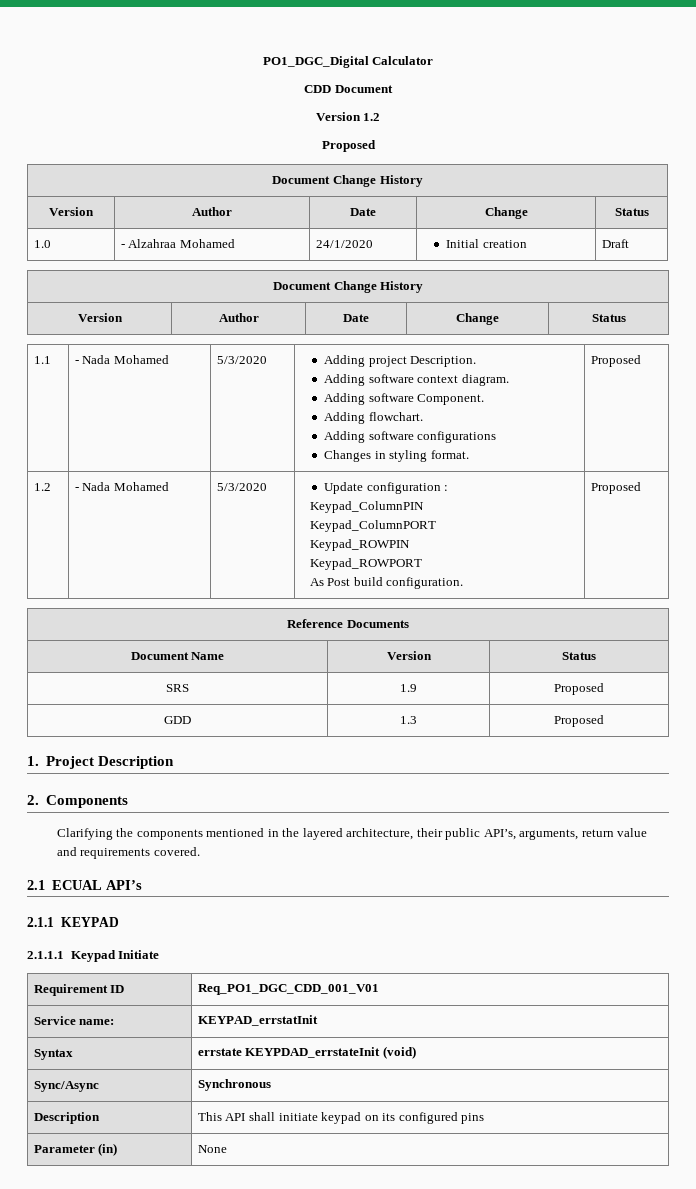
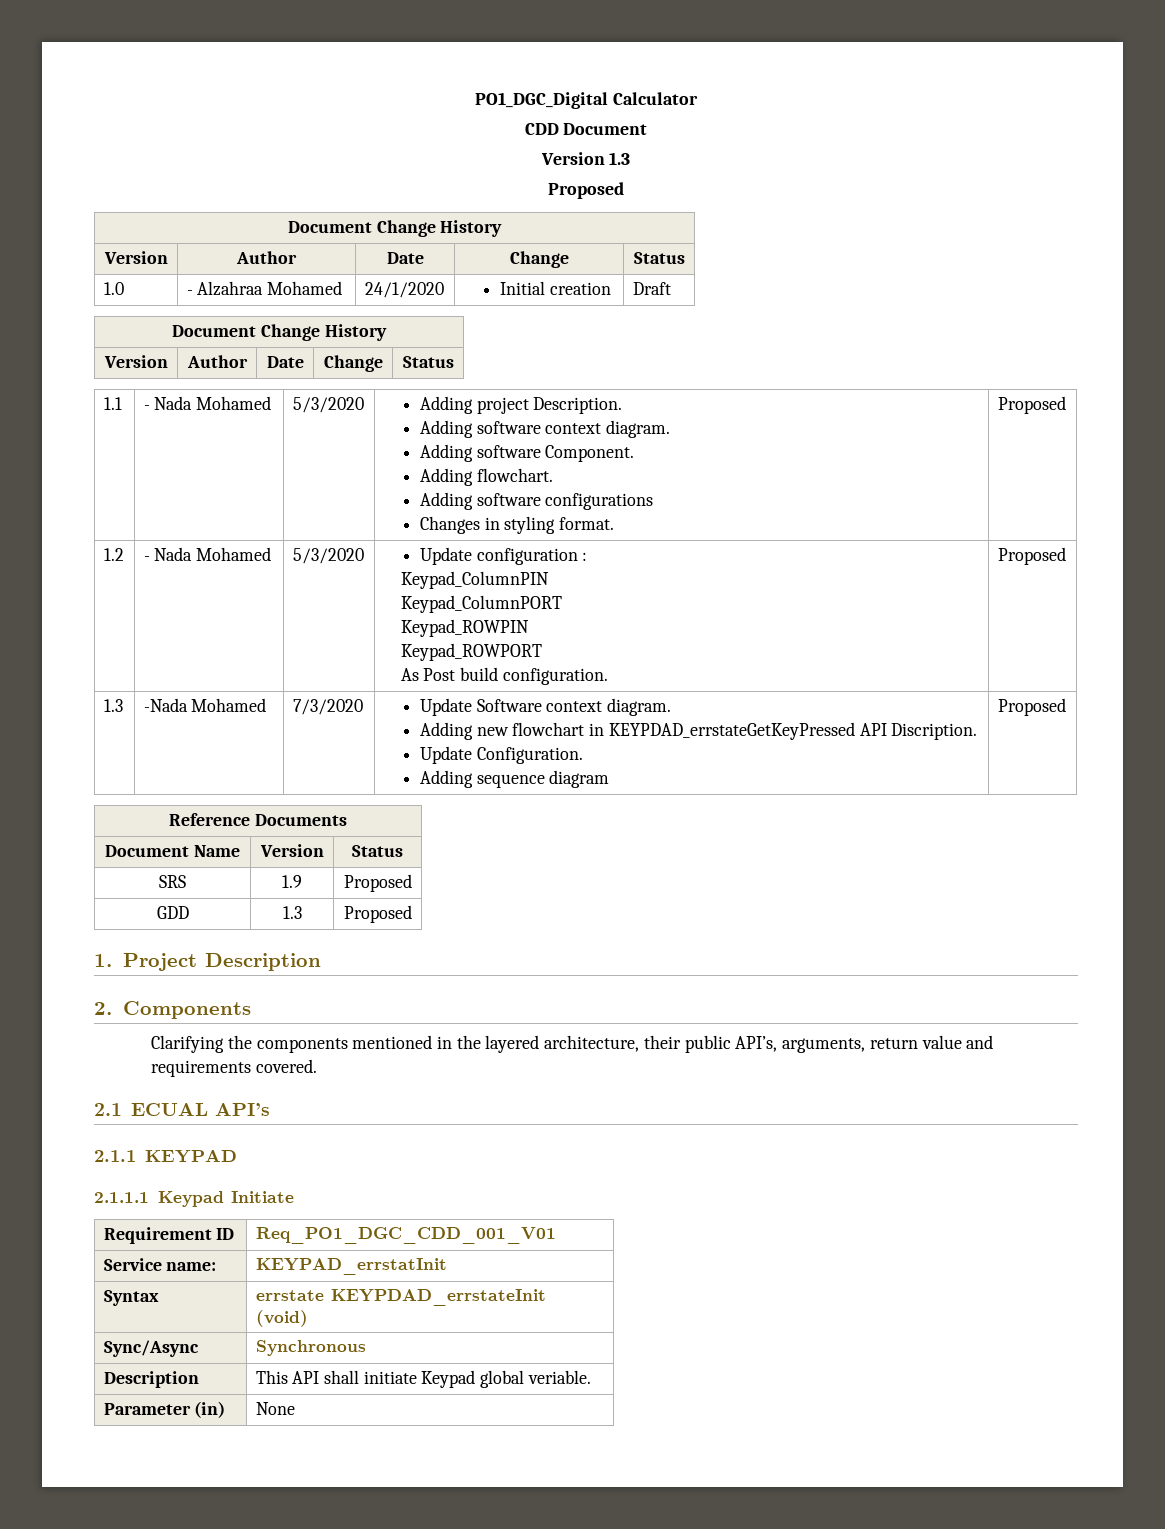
- Version 1.2
+ Version 1.3
+ 1.3 | -Nada Mohamed | 7/3/2020 | Update Software context diagram.
+ Adding new flowchart in KEYPDAD_errstateGetKeyPressed API Discription.
+ Update Configuration.
+ Adding sequence diagram | Proposed
- Description | This API shall initiate keypad on its configured pins
+ Description | This API shall initiate Keypad global veriable.

